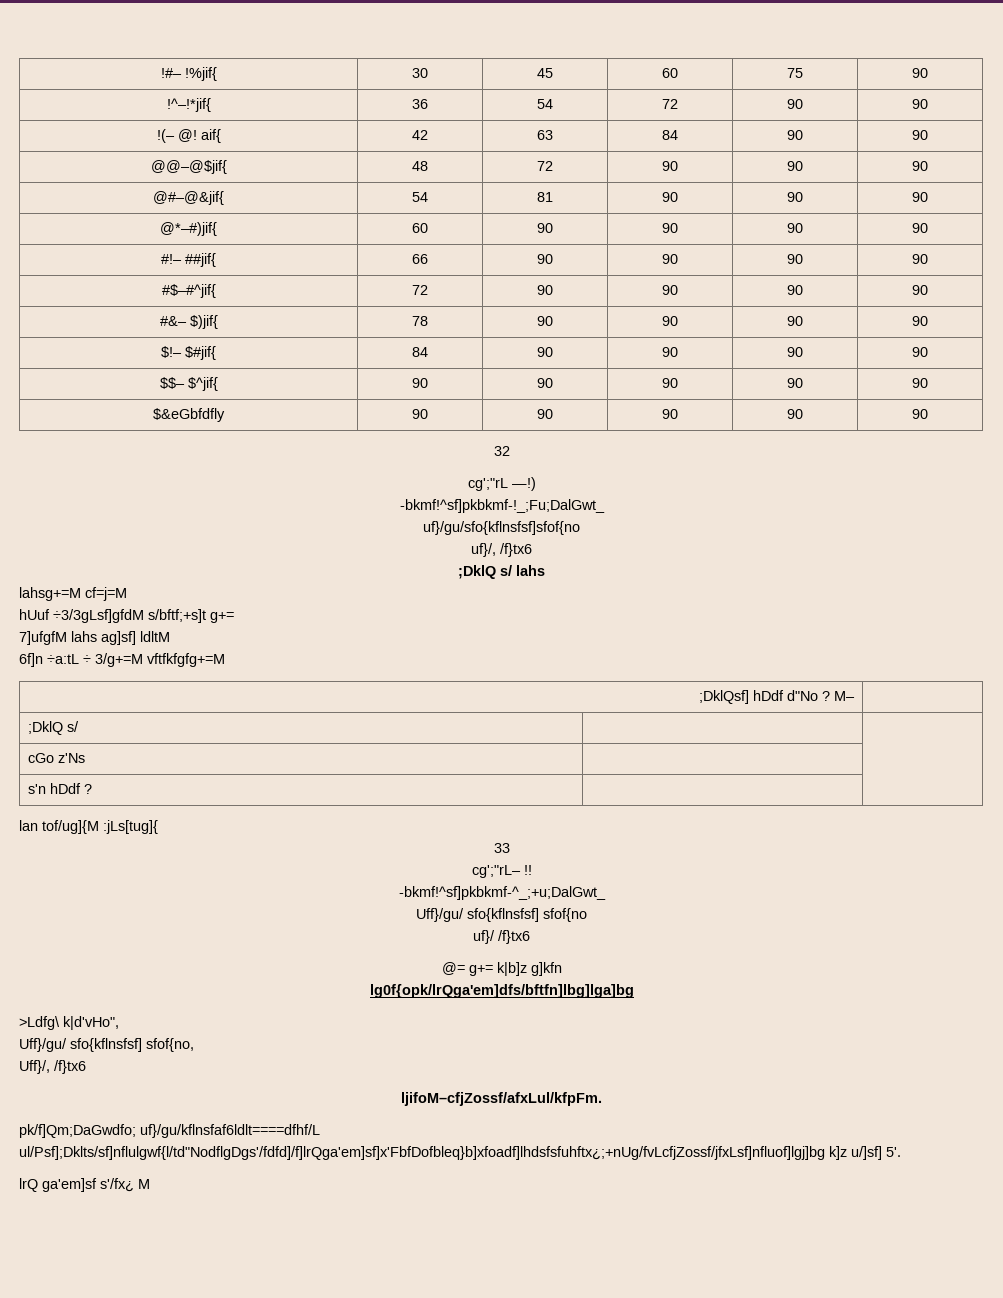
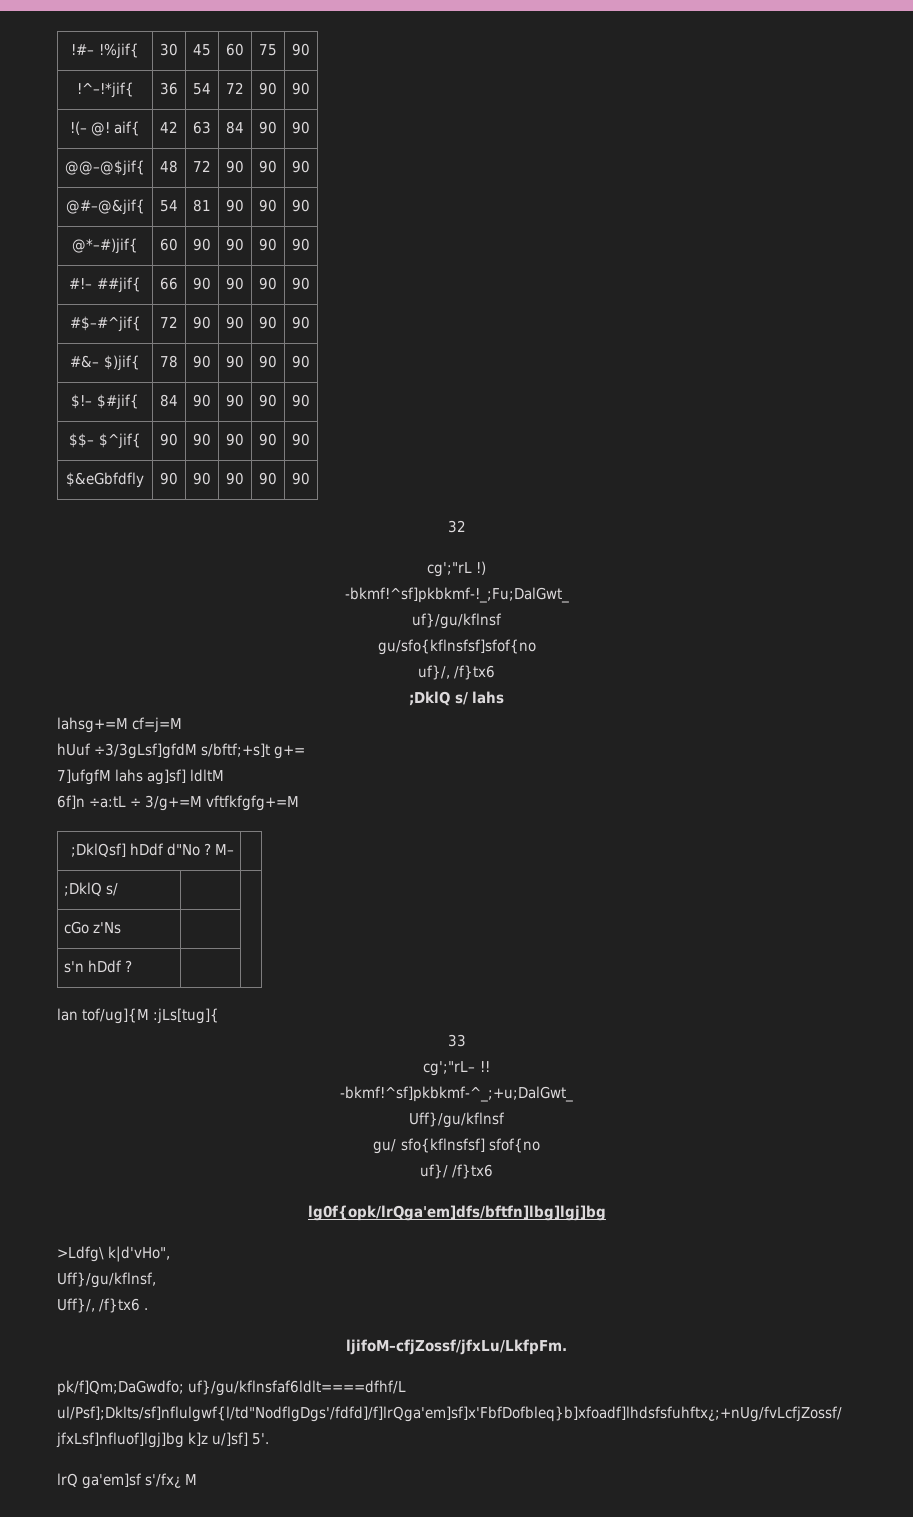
- cg';"rL —!)
+ cg';"rL !)
- uf}/gu/sfo{kflnsfsf]sfof{no
+ uf}/gu/kflnsf
+ gu/sfo{kflnsfsf]sfof{no
- Uff}/gu/ sfo{kflnsfsf] sfof{no
+ Uff}/gu/kflnsf
+ gu/ sfo{kflnsfsf] sfof{no
- @= g+= k|b]z g]kfn
- lg0f{opk/lrQga'em]dfs/bftfn]lbg]lga]bg
+ lg0f{opk/lrQga'em]dfs/bftfn]lbg]lgj]bg
- Uff}/gu/ sfo{kflnsfsf] sfof{no,
+ Uff}/gu/kflnsf,
- Uff}/, /f}tx6
- ljifoM–cfjZossf/afxLul/kfpFm.
+ Uff}/, /f}tx6 .
+ ljifoM–cfjZossf/jfxLu/LkfpFm.

